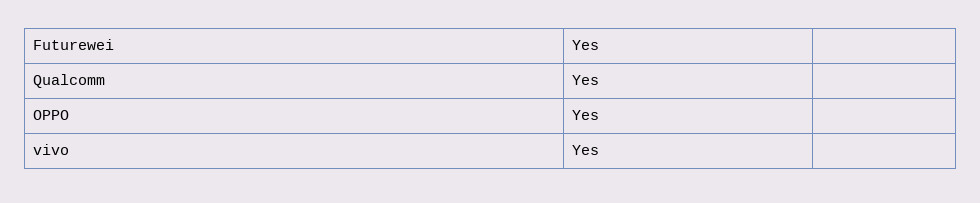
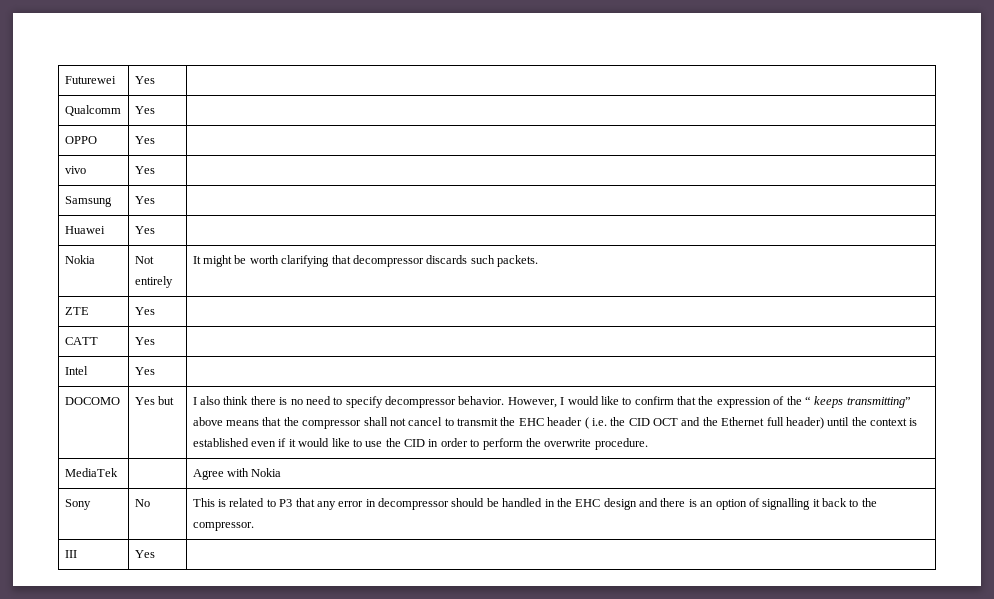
+ Samsung | Yes |
+ Huawei | Yes |
+ Nokia | Not entirely | It might be worth clarifying that decompressor discards such packets.
+ ZTE | Yes |
+ CATT | Yes |
+ Intel | Yes |
+ DOCOMO | Yes but | I also think there is no need to specify decompressor behavior. However, I would like to confirm that the expression of the “ keeps transmitting” above means that the compressor shall not cancel to transmit the EHC header ( i.e. the CID OCT and the Ethernet full header) until the context is established even if it would like to use the CID in order to perform the overwrite procedure.
+ MediaTek | | Agree with Nokia
+ Sony | No | This is related to P3 that any error in decompressor should be handled in the EHC design and there is an option of signalling it back to the compressor.
+ III | Yes |

